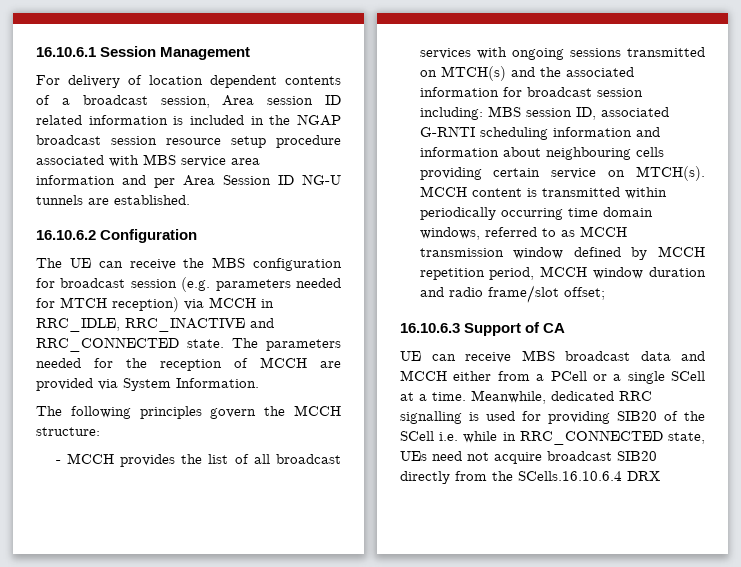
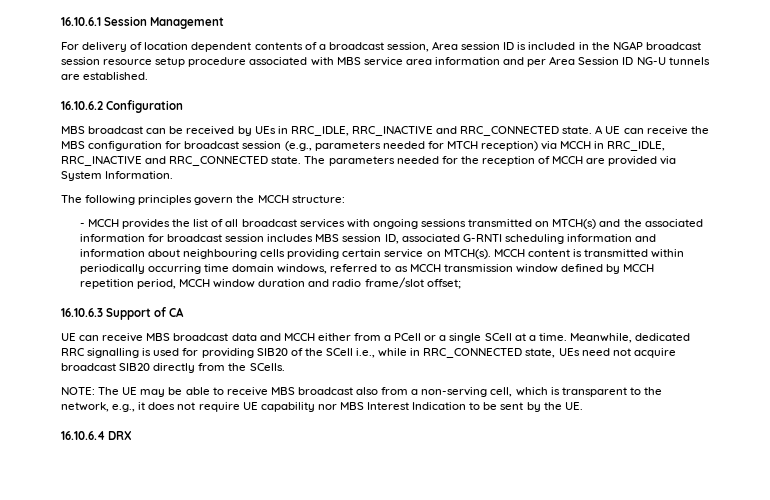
- For delivery of location dependent contents of a broadcast session, Area session ID related information is included in the NGAP broadcast session resource setup procedure associated with MBS service area information and per Area Session ID NG-U tunnels are established.
+ For delivery of location dependent contents of a broadcast session, Area session ID is included in the NGAP broadcast session resource setup procedure associated with MBS service area information and per Area Session ID NG-U tunnels are established.
- The UE can receive the MBS configuration for broadcast session (e.g. parameters needed for MTCH reception) via MCCH in RRC_IDLE, RRC_INACTIVE and RRC_CONNECTED state.
+ MBS broadcast can be received by UEs in RRC_IDLE, RRC_INACTIVE and RRC_CONNECTED state. A UE can receive the MBS configuration for broadcast session (e.g., parameters needed for MTCH reception) via MCCH in RRC_IDLE, RRC_INACTIVE and RRC_CONNECTED state.
- - MCCH provides the list of all broadcast services with ongoing sessions transmitted on MTCH(s) and the associated information for broadcast session including: MBS session ID, associated G-RNTI scheduling information and information about neighbouring cells providing certain service on MTCH(s).
+ - MCCH provides the list of all broadcast services with ongoing sessions transmitted on MTCH(s) and the associated information for broadcast session includes MBS session ID, associated G-RNTI scheduling information and information about neighbouring cells providing certain service on MTCH(s).
- Meanwhile, dedicated RRC signalling is used for providing SIB20 of the SCell i.e. while in RRC_CONNECTED state, UEs need not acquire broadcast SIB20 directly from the SCells.16.10.6.4 DRX
+ Meanwhile, dedicated RRC signalling is used for providing SIB20 of the SCell i.e., while in RRC_CONNECTED state, UEs need not acquire broadcast SIB20 directly from the SCells.
+ NOTE: The UE may be able to receive MBS broadcast also from a non-serving cell, which is transparent to the network, e.g., it does not require UE capability nor MBS Interest Indication to be sent by the UE.
+ 16.10.6.4 DRX

